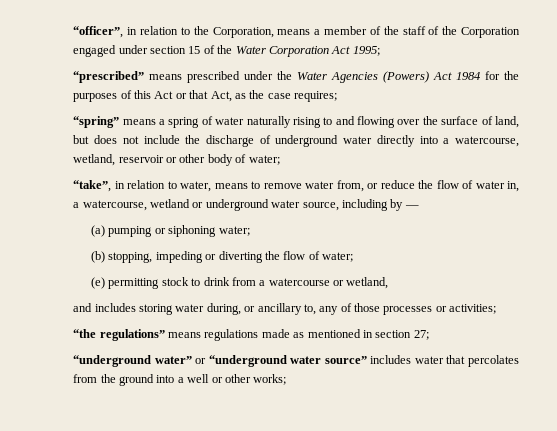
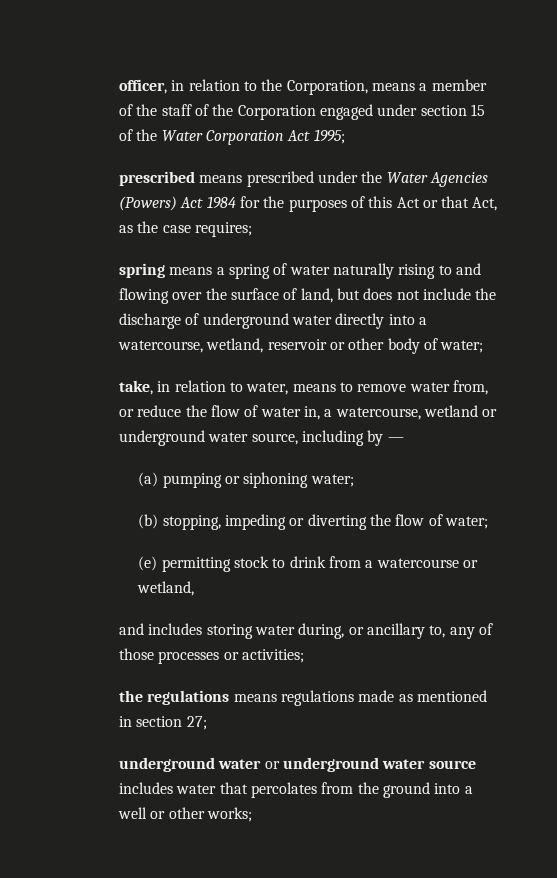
- “officer”, in relation to the Corporation, means a member of the staff of the Corporation engaged under section 15 of the Water Corporation Act 1995;
+ officer, in relation to the Corporation, means a member of the staff of the Corporation engaged under section 15 of the Water Corporation Act 1995;
- “prescribed” means prescribed under the Water Agencies (Powers) Act 1984 for the purposes of this Act or that Act, as the case requires;
+ prescribed means prescribed under the Water Agencies (Powers) Act 1984 for the purposes of this Act or that Act, as the case requires;
- “spring” means a spring of water naturally rising to and flowing over the surface of land, but does not include the discharge of underground water directly into a watercourse, wetland, reservoir or other body of water;
+ spring means a spring of water naturally rising to and flowing over the surface of land, but does not include the discharge of underground water directly into a watercourse, wetland, reservoir or other body of water;
- “take”, in relation to water, means to remove water from, or reduce the flow of water in, a watercourse, wetland or underground water source, including by —
+ take, in relation to water, means to remove water from, or reduce the flow of water in, a watercourse, wetland or underground water source, including by —
- “the regulations” means regulations made as mentioned in section 27;
+ the regulations means regulations made as mentioned in section 27;
- “underground water” or “underground water source” includes water that percolates from the ground into a well or other works;
+ underground water or underground water source includes water that percolates from the ground into a well or other works;

